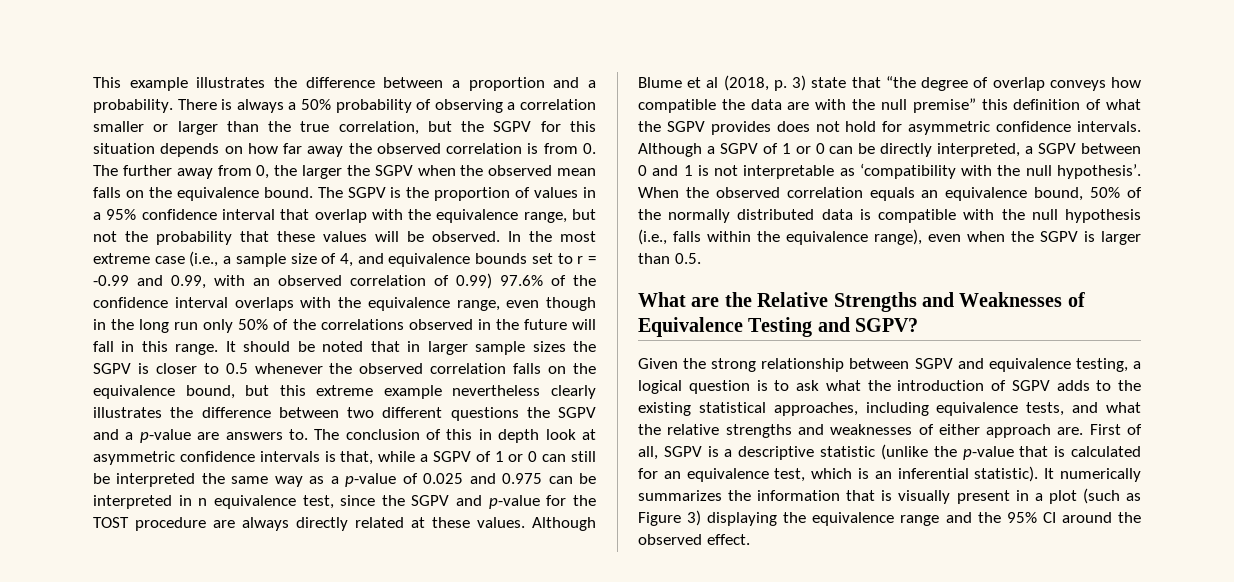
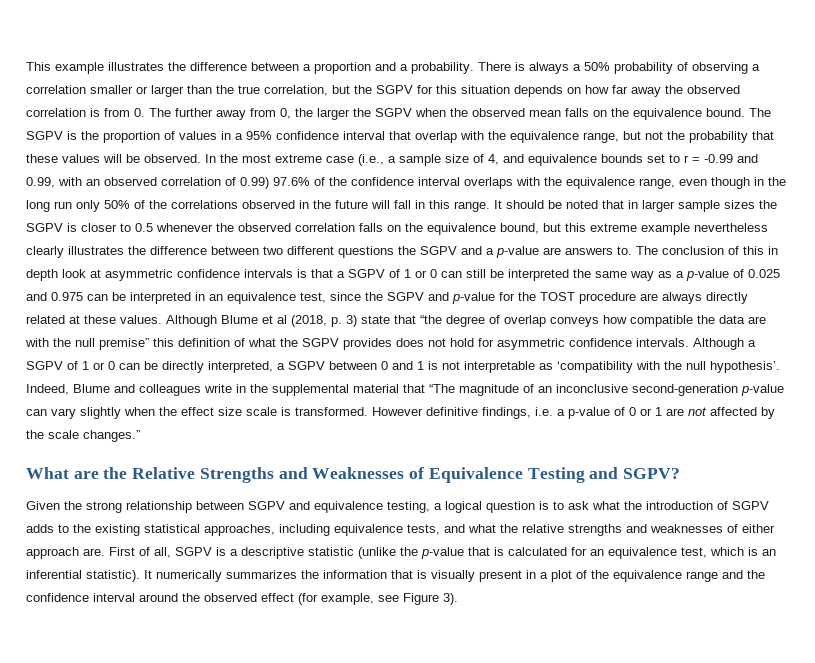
- The conclusion of this in depth look at asymmetric confidence intervals is that, while a SGPV of 1 or 0 can still be interpreted the same way as a p-value of 0.025 and 0.975 can be interpreted in n equivalence test, since the SGPV and p-value for the TOST procedure are always directly related at these values.
+ The conclusion of this in depth look at asymmetric confidence intervals is that a SGPV of 1 or 0 can still be interpreted the same way as a p-value of 0.025 and 0.975 can be interpreted in an equivalence test, since the SGPV and p-value for the TOST procedure are always directly related at these values.
- When the observed correlation equals an equivalence bound, 50% of the normally distributed data is compatible with the null hypothesis (i.e., falls within the equivalence range), even when the SGPV is larger than 0.5.
+ Indeed, Blume and colleagues write in the supplemental material that “The magnitude of an inconclusive second-generation p-value can vary slightly when the effect size scale is transformed. However definitive findings, i.e. a p-value of 0 or 1 are not affected by the scale changes.”
- It numerically summarizes the information that is visually present in a plot (such as Figure 3) displaying the equivalence range and the 95% CI around the observed effect.
+ It numerically summarizes the information that is visually present in a plot of the equivalence range and the confidence interval around the observed effect (for example, see Figure 3).

